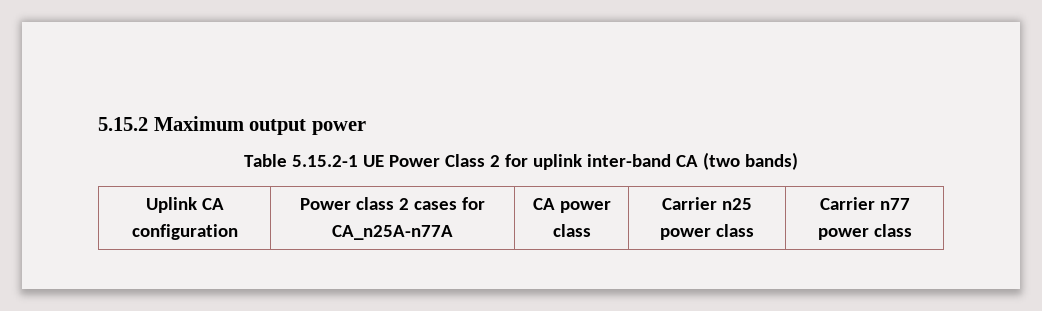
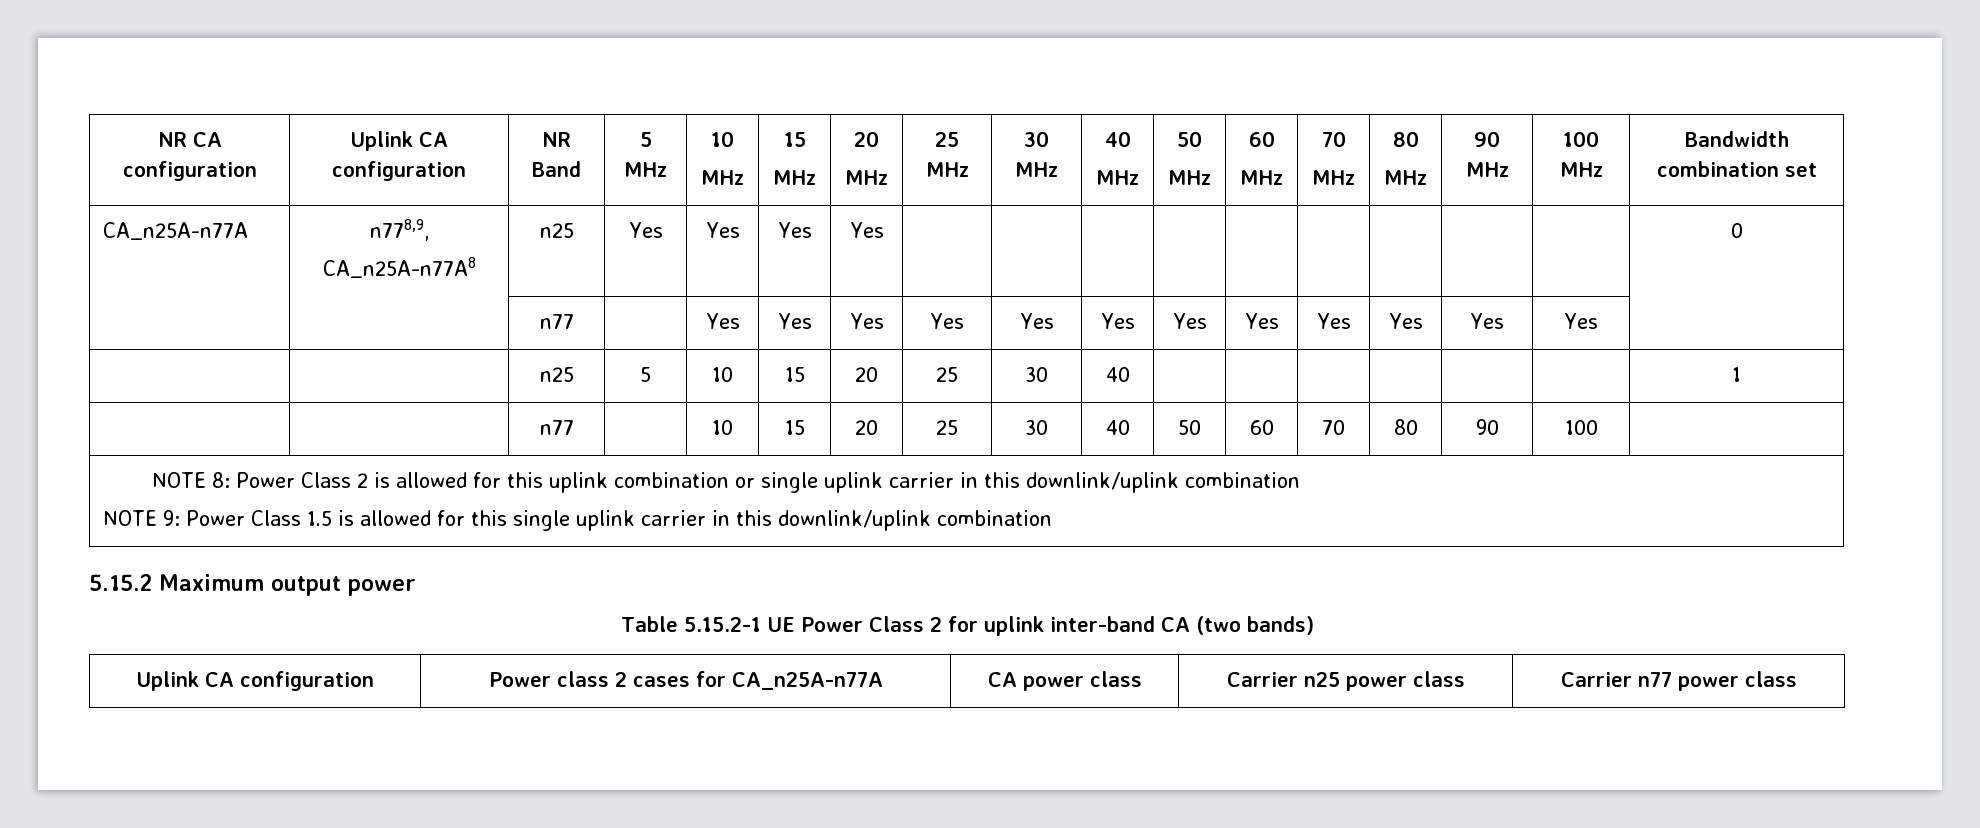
+ NR CA configuration | Uplink CA configuration | NR Band | 5 MHz | 10
+ MHz | 15
+ MHz | 20
+ MHz | 25 MHz | 30 MHz | 40
+ MHz | 50
+ MHz | 60
+ MHz | 70
+ MHz | 80
+ MHz | 90 MHz | 100 MHz | Bandwidth combination set
+ CA_n25A-n77A | n778,9,
+ CA_n25A-n77A8 | n25 | Yes | Yes | Yes | Yes | | | | | | | | | | 0
+ | | n77 | | Yes | Yes | Yes | Yes | Yes | Yes | Yes | Yes | Yes | Yes | Yes | Yes |
+ | | n25 | 5 | 10 | 15 | 20 | 25 | 30 | 40 | | | | | | | 1
+ | | n77 | | 10 | 15 | 20 | 25 | 30 | 40 | 50 | 60 | 70 | 80 | 90 | 100 |
+ NOTE 8: Power Class 2 is allowed for this uplink combination or single uplink carrier in this downlink/uplink combination
+ NOTE 9: Power Class 1.5 is allowed for this single uplink carrier in this downlink/uplink combination

